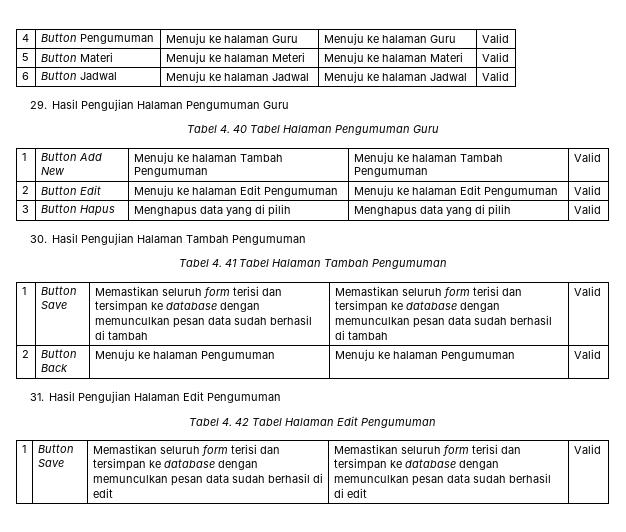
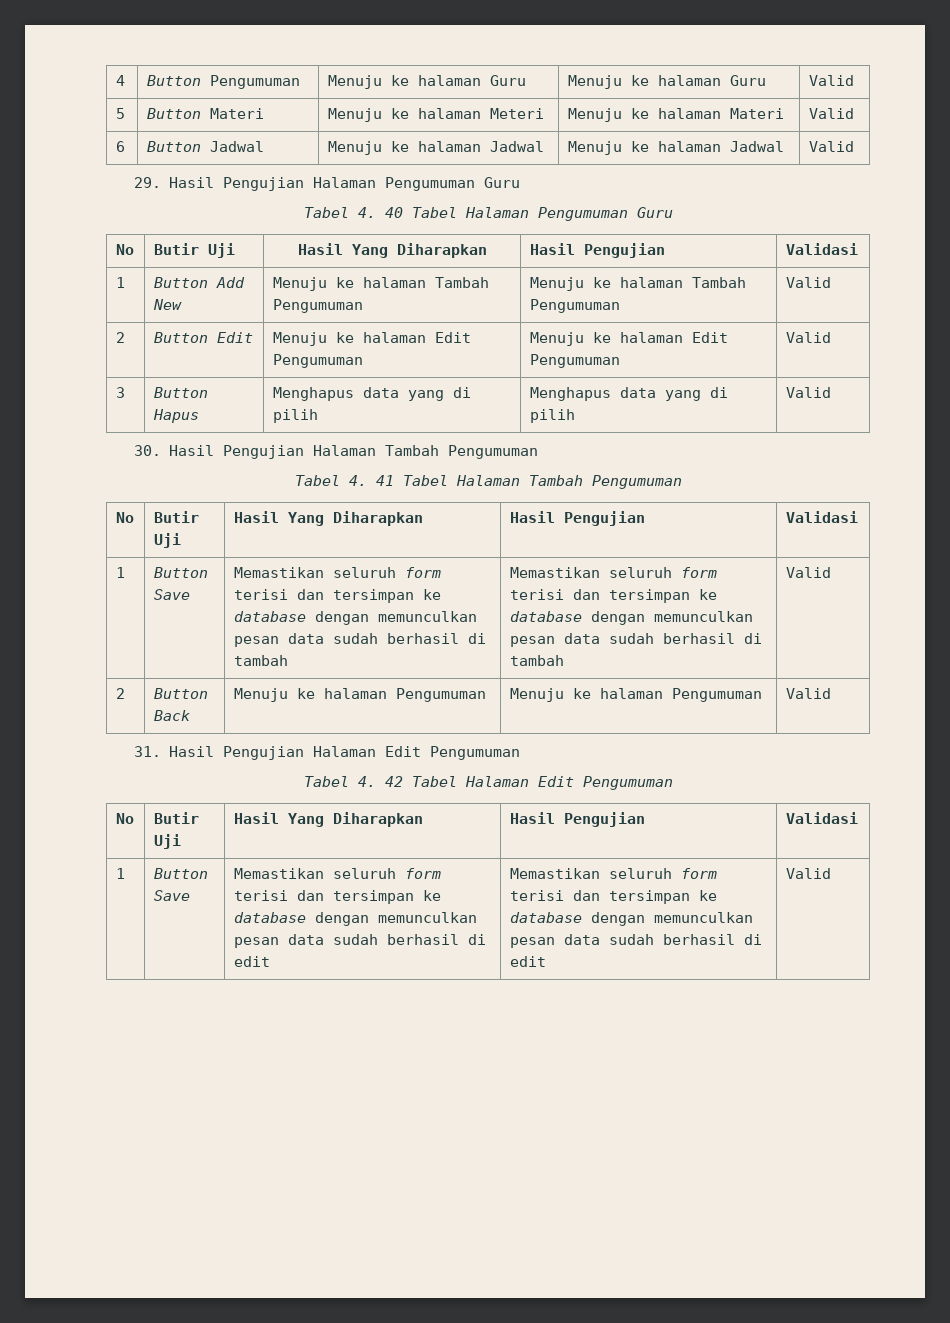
  Tabel 4. 40 Tabel Halaman Pengumuman Guru
+ No | Butir Uji | Hasil Yang Diharapkan | Hasil Pengujian | Validasi
  Tabel 4. 41 Tabel Halaman Tambah Pengumuman
+ No | Butir Uji | Hasil Yang Diharapkan | Hasil Pengujian | Validasi
  Tabel 4. 42 Tabel Halaman Edit Pengumuman
+ No | Butir Uji | Hasil Yang Diharapkan | Hasil Pengujian | Validasi

